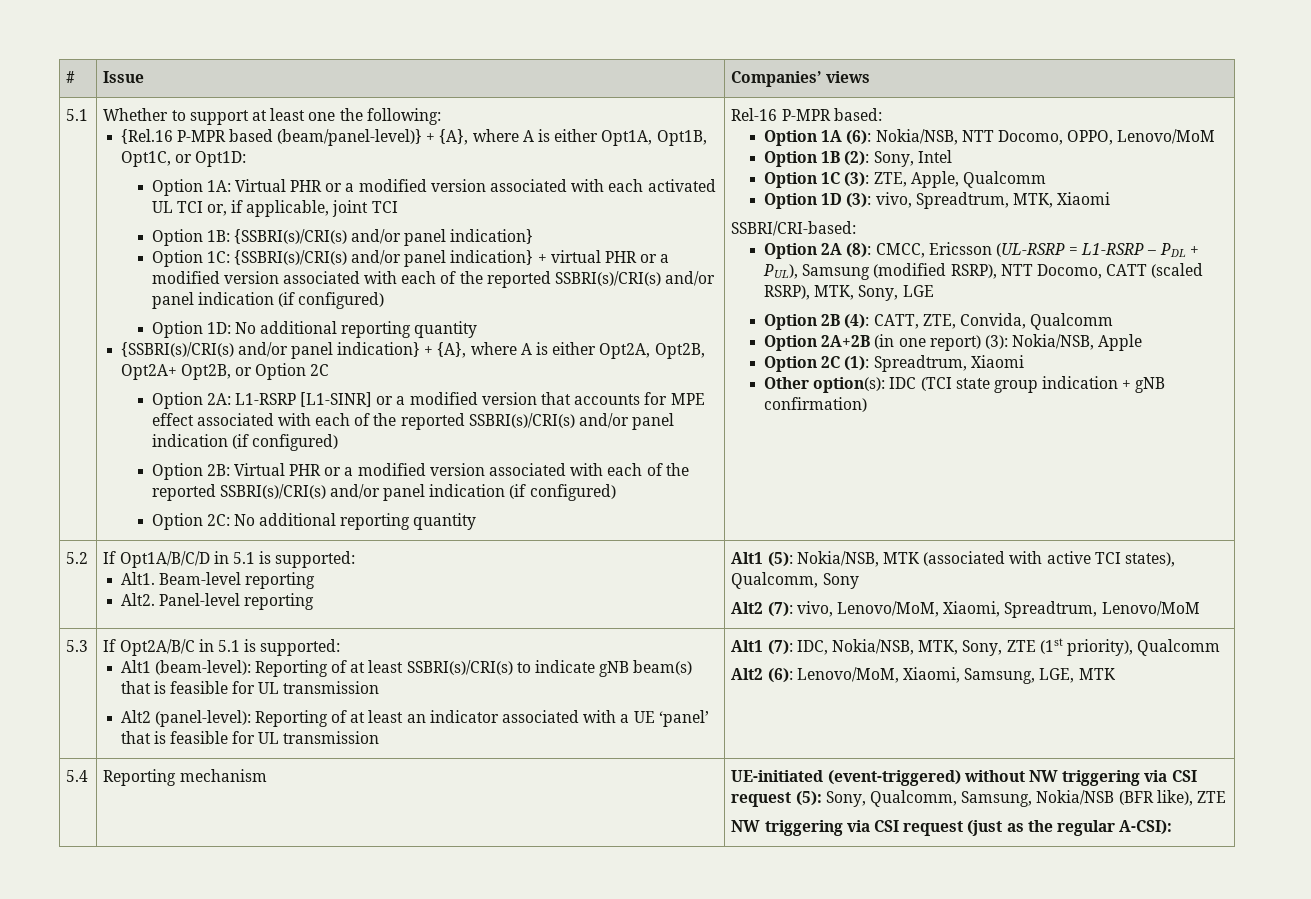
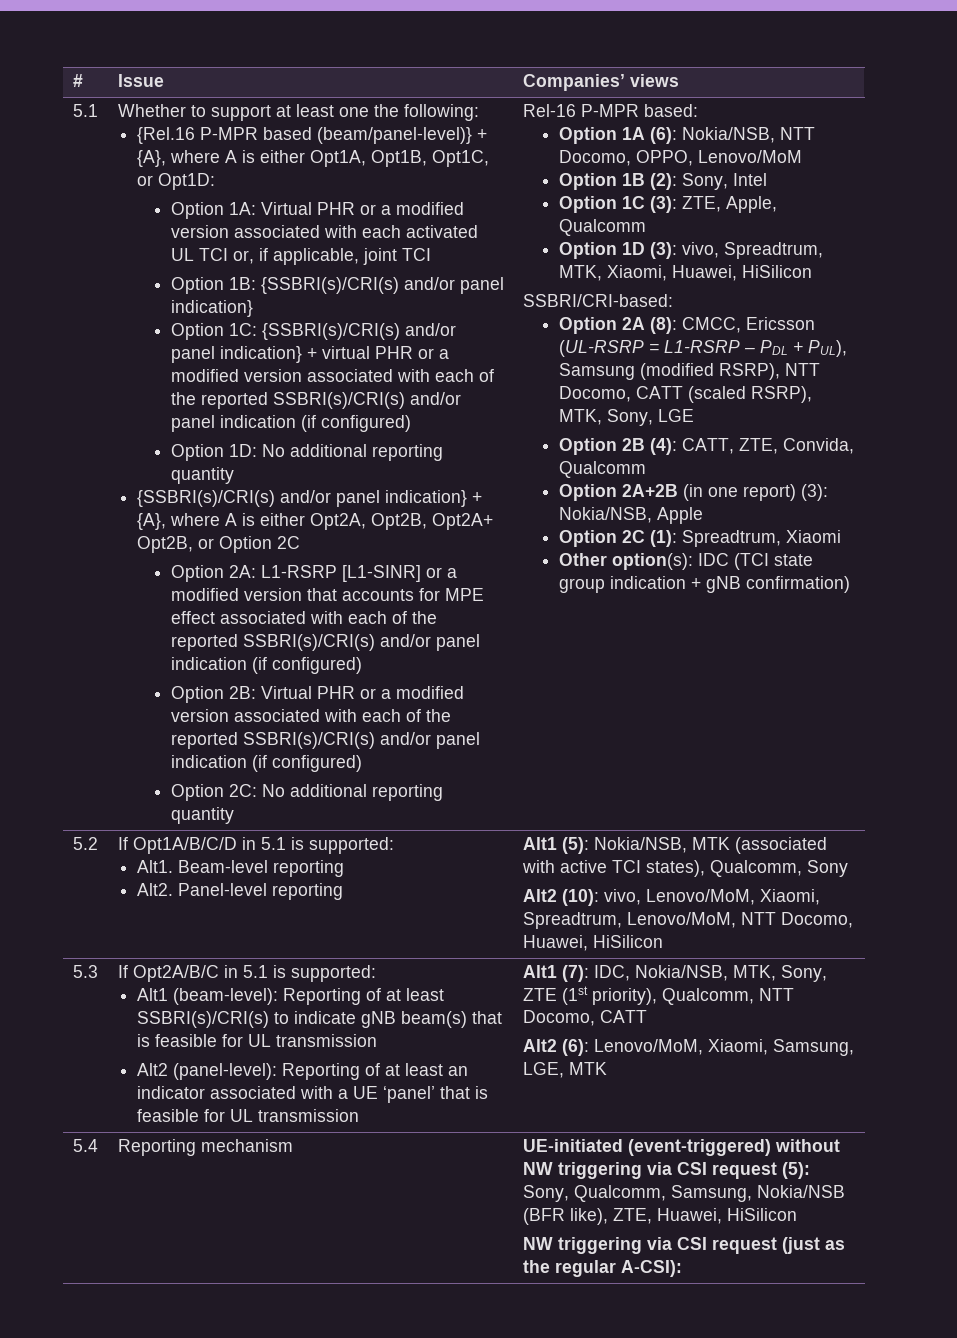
- Option 1D (3): vivo, Spreadtrum, MTK, Xiaomi
+ Option 1D (3): vivo, Spreadtrum, MTK, Xiaomi, Huawei, HiSilicon
  5.2 | If Opt1A/B/C/D in 5.1 is supported:
  Alt1. Beam-level reporting
  Alt2. Panel-level reporting | Alt1 (5): Nokia/NSB, MTK (associated with active TCI states), Qualcomm, Sony
- Alt2 (7): vivo, Lenovo/MoM, Xiaomi, Spreadtrum, Lenovo/MoM
+ Alt2 (10): vivo, Lenovo/MoM, Xiaomi, Spreadtrum, Lenovo/MoM, NTT Docomo, Huawei, HiSilicon
- Alt1 (7): IDC, Nokia/NSB, MTK, Sony, ZTE (1st priority), Qualcomm
+ Alt1 (7): IDC, Nokia/NSB, MTK, Sony, ZTE (1st priority), Qualcomm, NTT Docomo, CATT
- 5.4 | Reporting mechanism | UE-initiated (event-triggered) without NW triggering via CSI request (5): Sony, Qualcomm, Samsung, Nokia/NSB (BFR like), ZTE
+ 5.4 | Reporting mechanism | UE-initiated (event-triggered) without NW triggering via CSI request (5): Sony, Qualcomm, Samsung, Nokia/NSB (BFR like), ZTE, Huawei, HiSilicon

